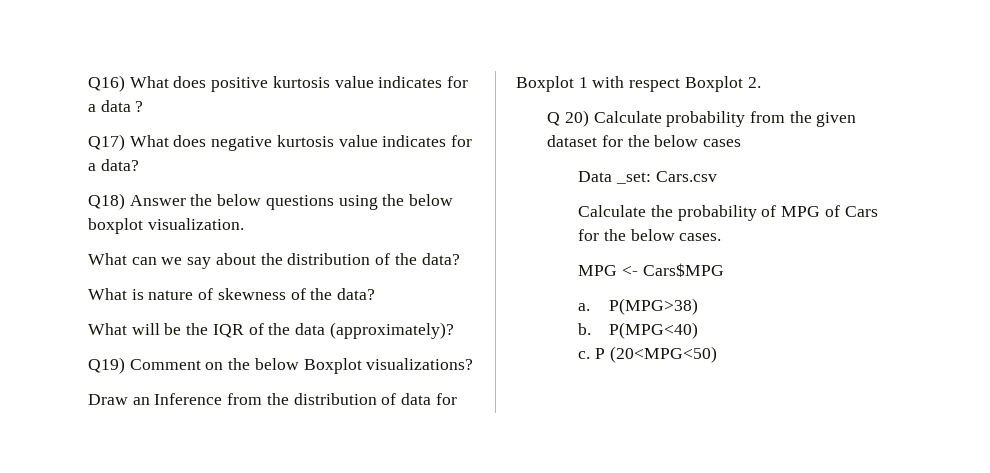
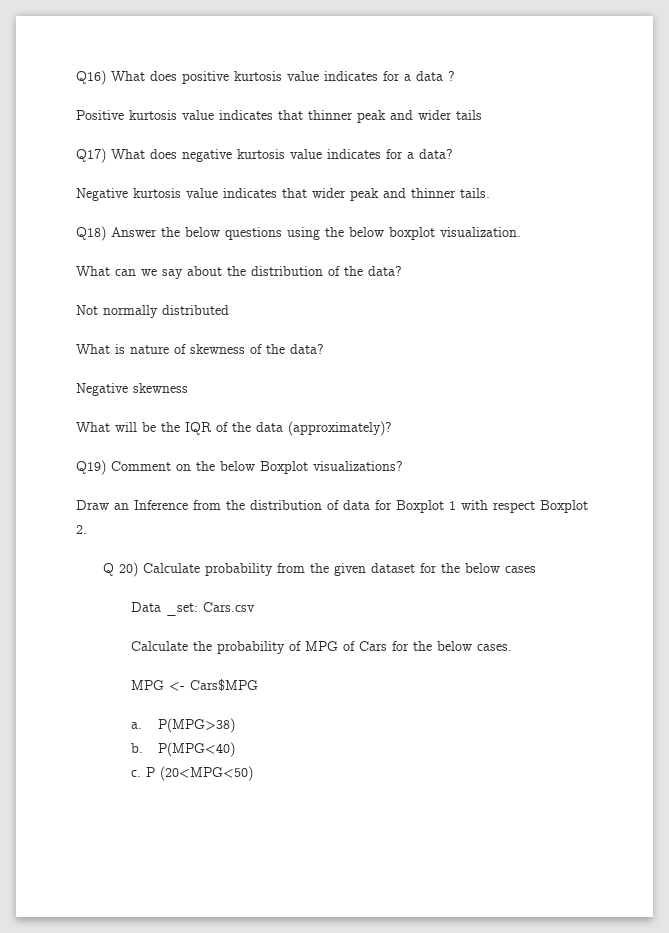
+ Positive kurtosis value indicates that thinner peak and wider tails
+ Negative kurtosis value indicates that wider peak and thinner tails.
+ Not normally distributed
+ Negative skewness

